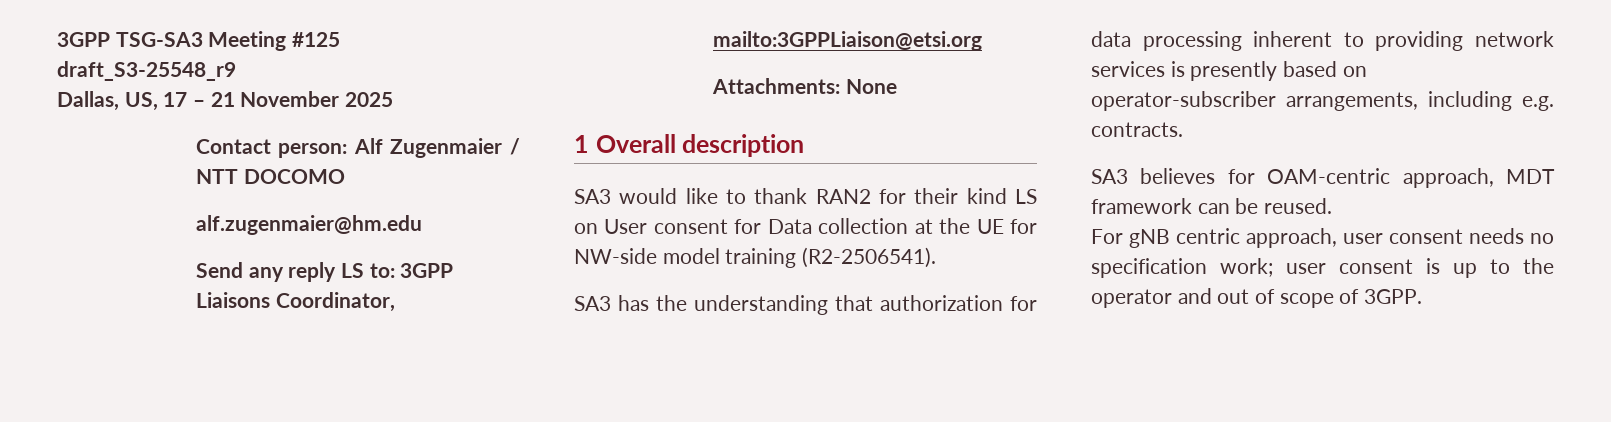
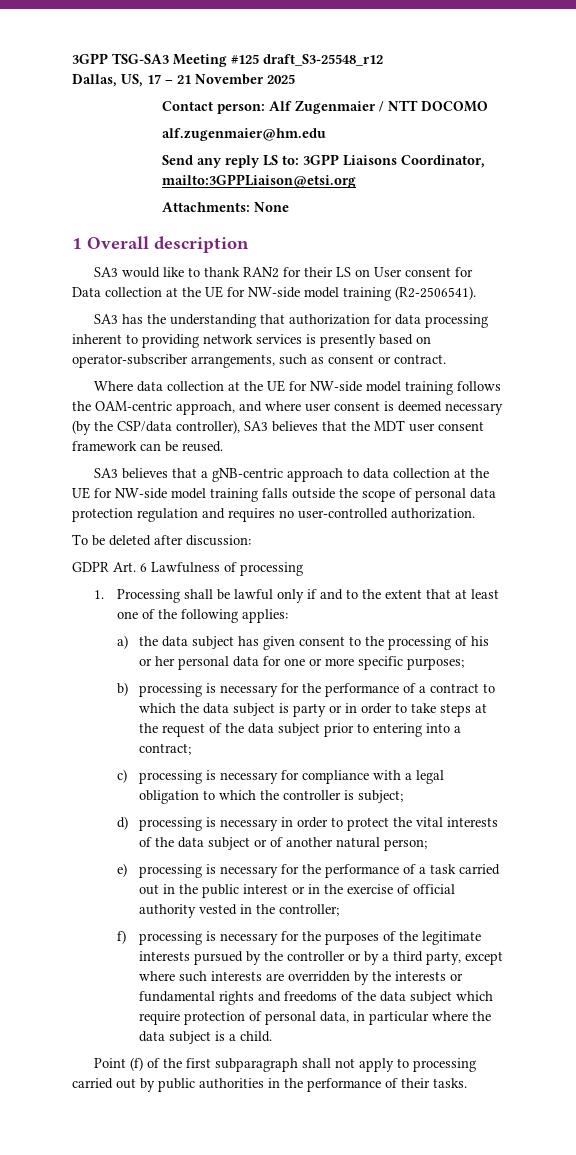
- 3GPP TSG-SA3 Meeting #125 draft_S3-25548_r9
+ 3GPP TSG-SA3 Meeting #125 draft_S3-25548_r12
- SA3 would like to thank RAN2 for their kind LS on User consent for Data collection at the UE for NW-side model training (R2-2506541).
+ SA3 would like to thank RAN2 for their LS on User consent for Data collection at the UE for NW-side model training (R2-2506541).
- SA3 has the understanding that authorization for data processing inherent to providing network services is presently based on operator-subscriber arrangements, including e.g. contracts.
- SA3 believes for OAM-centric approach, MDT framework can be reused.
- For gNB centric approach, user consent needs no specification work; user consent is up to the operator and out of scope of 3GPP.
+ SA3 has the understanding that authorization for data processing inherent to providing network services is presently based on operator-subscriber arrangements, such as consent or contract.
+ Where data collection at the UE for NW-side model training follows the OAM-centric approach, and where user consent is deemed necessary (by the CSP/data controller), SA3 believes that the MDT user consent framework can be reused.
+ SA3 believes that a gNB-centric approach to data collection at the UE for NW-side model training falls outside the scope of personal data protection regulation and requires no user-controlled authorization.
+ To be deleted after discussion:
+ GDPR Art. 6 Lawfulness of processing
+ 1. Processing shall be lawful only if and to the extent that at least one of the following applies:
+ a) the data subject has given consent to the processing of his or her personal data for one or more specific purposes;
+ b) processing is necessary for the performance of a contract to which the data subject is party or in order to take steps at the request of the data subject prior to entering into a contract;
+ c) processing is necessary for compliance with a legal obligation to which the controller is subject;
+ d) processing is necessary in order to protect the vital interests of the data subject or of another natural person;
+ e) processing is necessary for the performance of a task carried out in the public interest or in the exercise of official authority vested in the controller;
+ f) processing is necessary for the purposes of the legitimate interests pursued by the controller or by a third party, except where such interests are overridden by the interests or fundamental rights and freedoms of the data subject which require protection of personal data, in particular where the data subject is a child.
+ Point (f) of the first subparagraph shall not apply to processing carried out by public authorities in the performance of their tasks.

